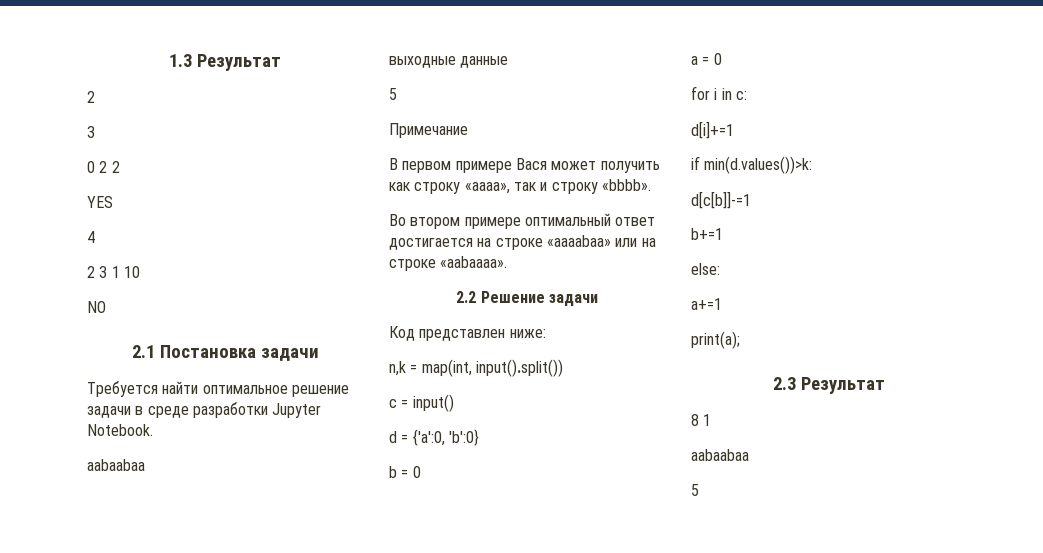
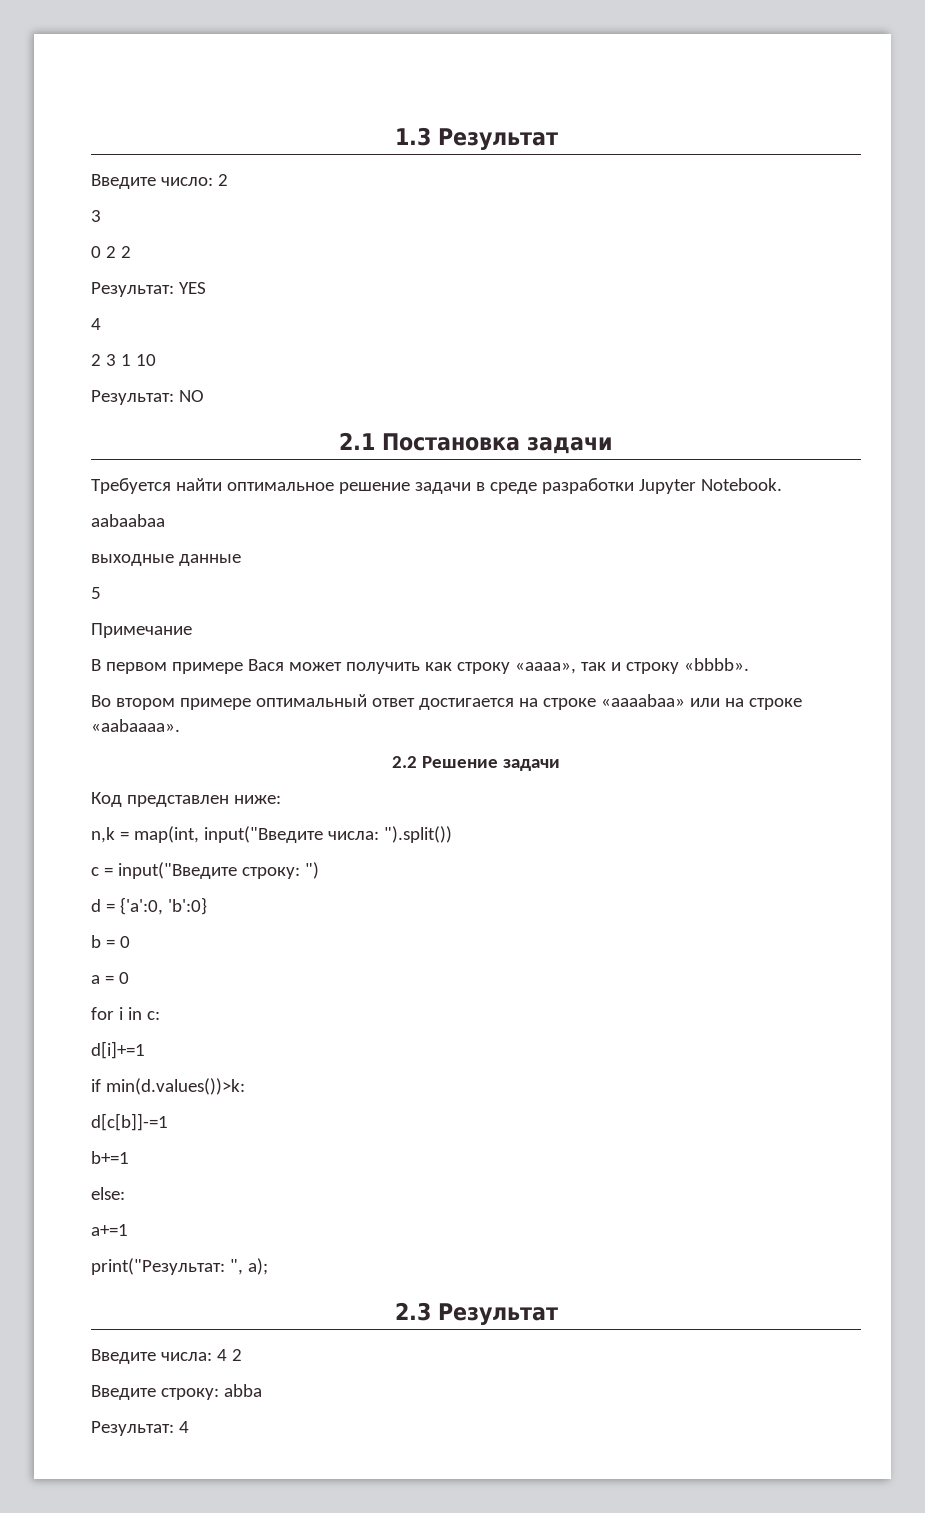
  1.3 Результат
- 2
+ Введите число: 2
- YES
+ Результат: YES
- NO
+ Результат: NO
- n,k = map(int, input().split())
+ n,k = map(int, input("Введите числа: ").split())
- c = input()
+ c = input("Введите строку: ")
- print(a);
+ print("Результат: ", a);
- 8 1
- aabaabaa
- 5
+ Введите числа: 4 2
+ Введите строку: abba
+ Результат: 4

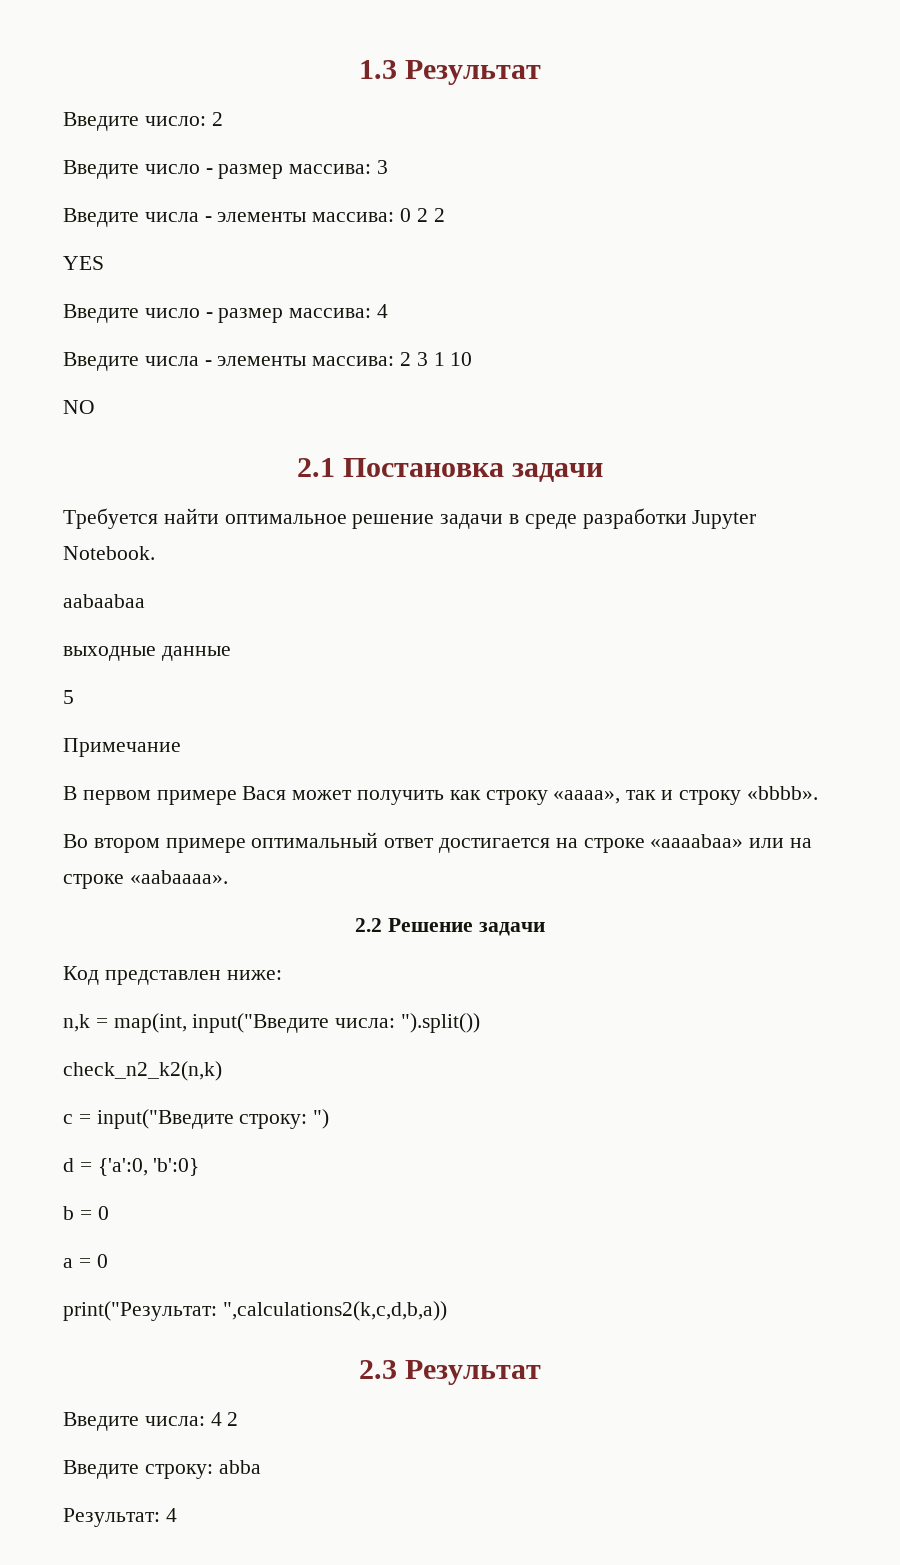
  Введите число: 2
- 3
- 0 2 2
+ Введите число - размер массива: 3
+ Введите числа - элементы массива: 0 2 2
- Результат: YES
- 4
- 2 3 1 10
+ YES
+ Введите число - размер массива: 4
+ Введите числа - элементы массива: 2 3 1 10
- Результат: NO
+ NO
+ check_n2_k2(n,k)
- for i in c:
- d[i]+=1
- if min(d.values())>k:
- d[c[b]]-=1
- b+=1
- else:
- a+=1
- print("Результат: ", a);
+ print("Результат: ",calculations2(k,c,d,b,a))

